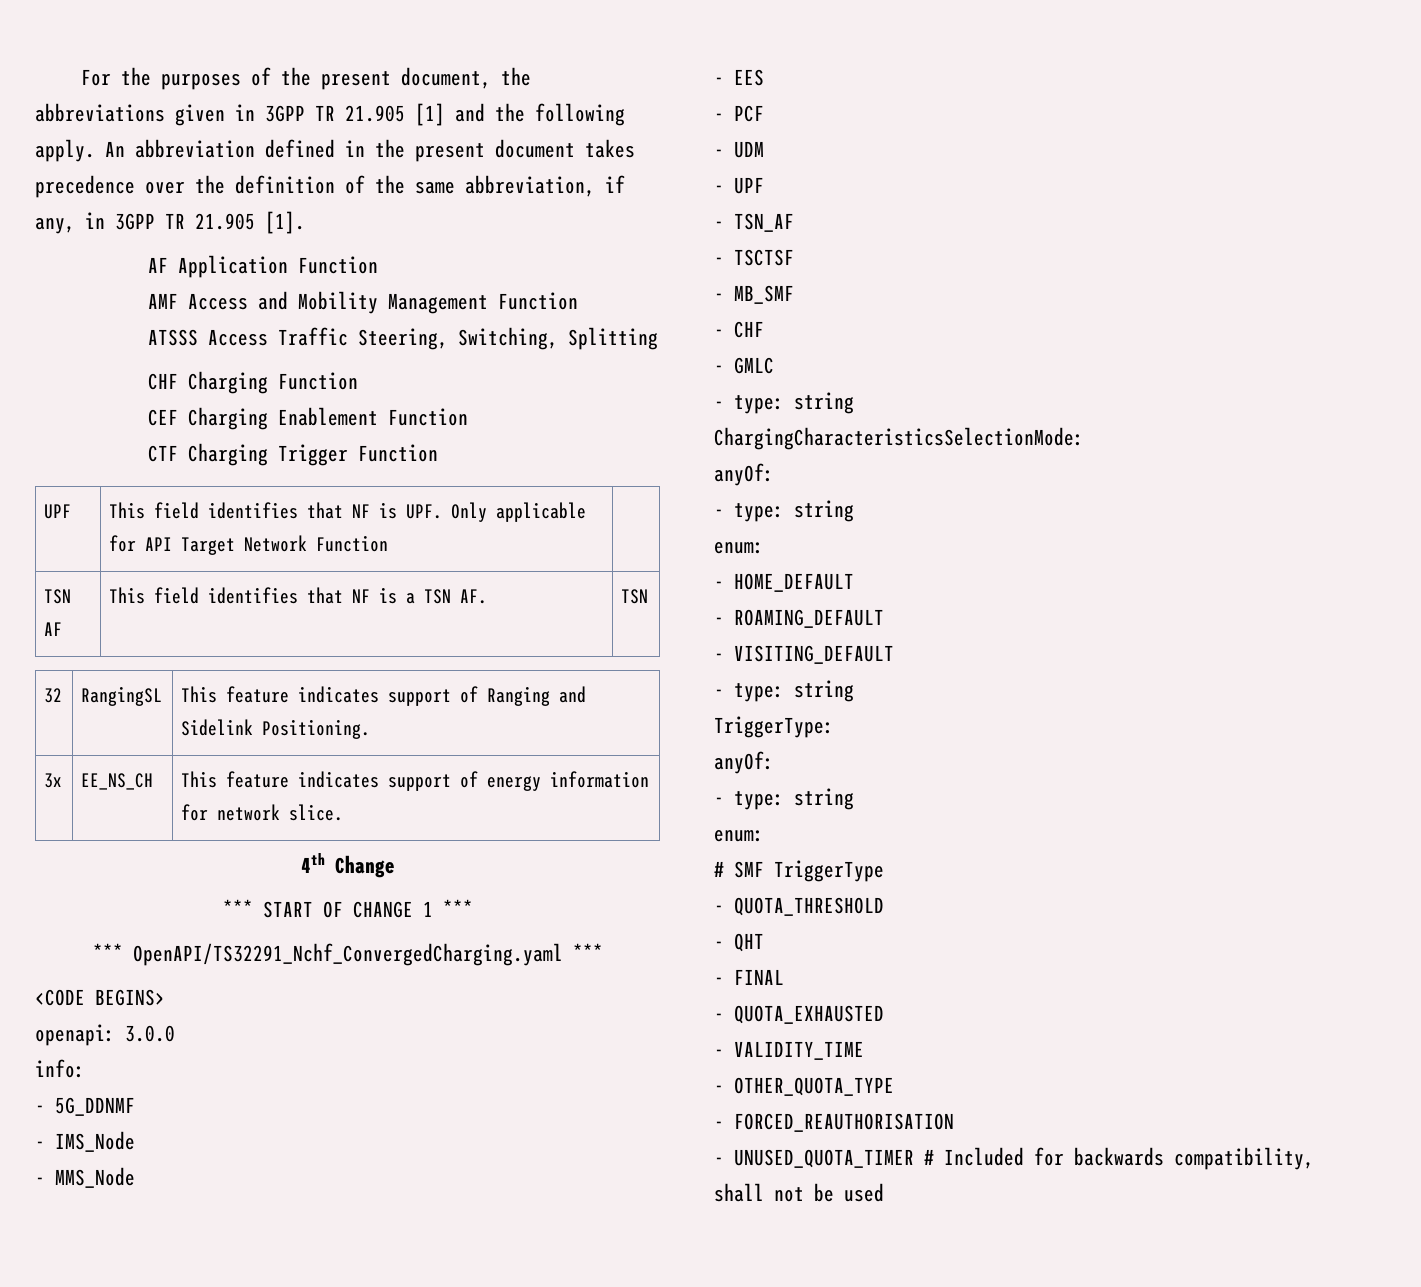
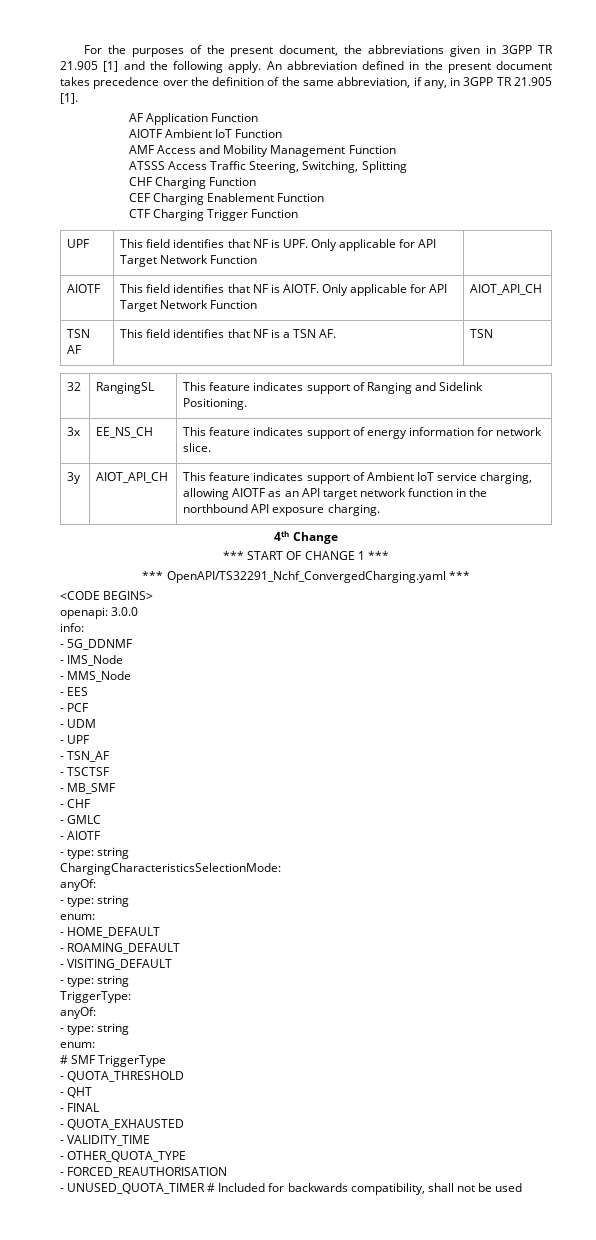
+ AIOTF Ambient IoT Function
+ AIOTF | This field identifies that NF is AIOTF. Only applicable for API Target Network Function | AIOT_API_CH
+ 3y | AIOT_API_CH | This feature indicates support of Ambient IoT service charging, allowing AIOTF as an API target network function in the northbound API exposure charging.
+ - AIOTF

